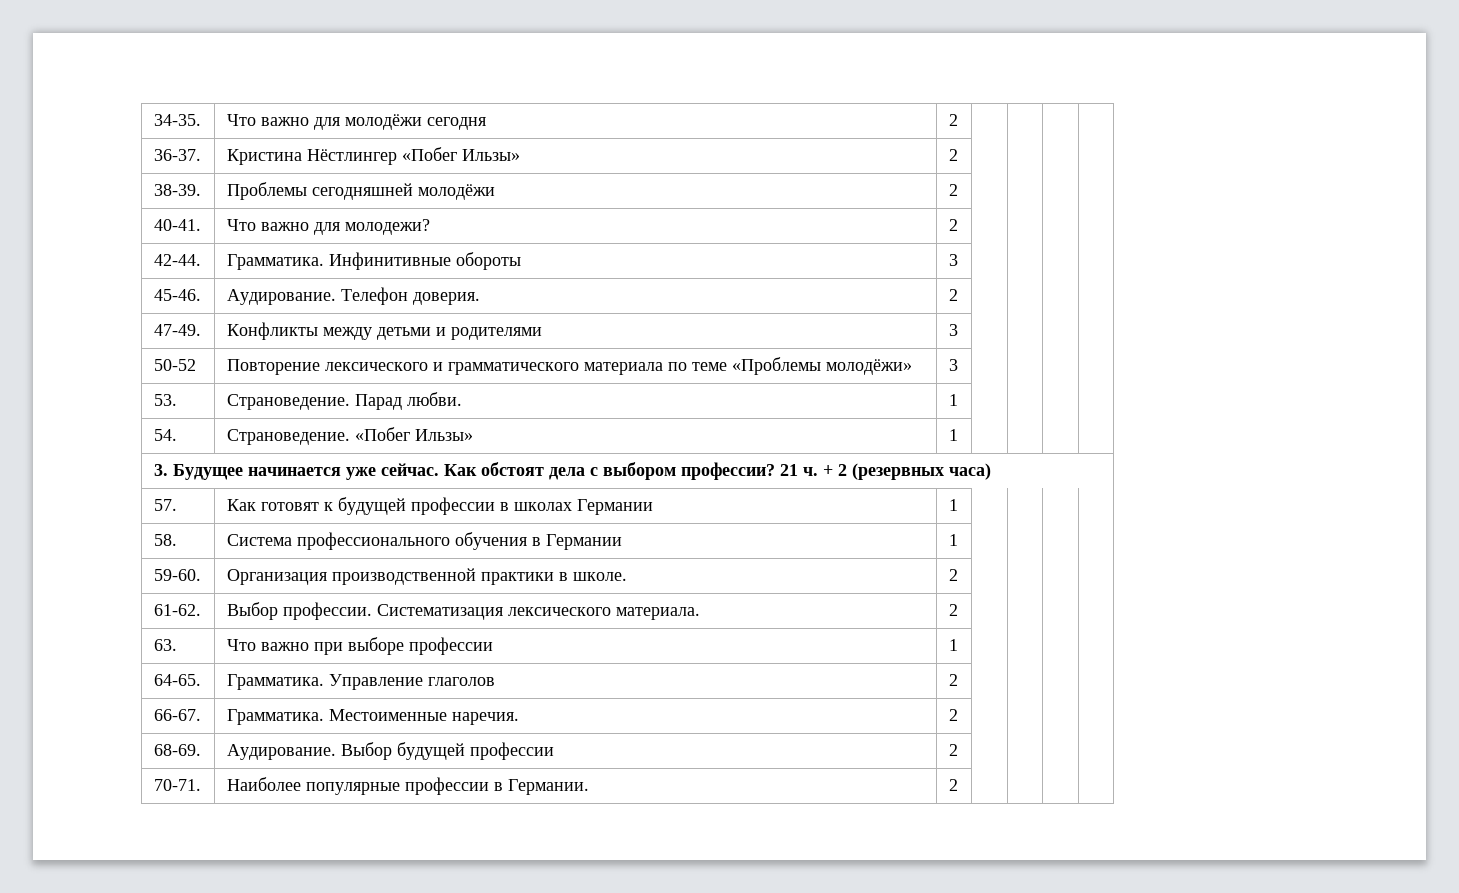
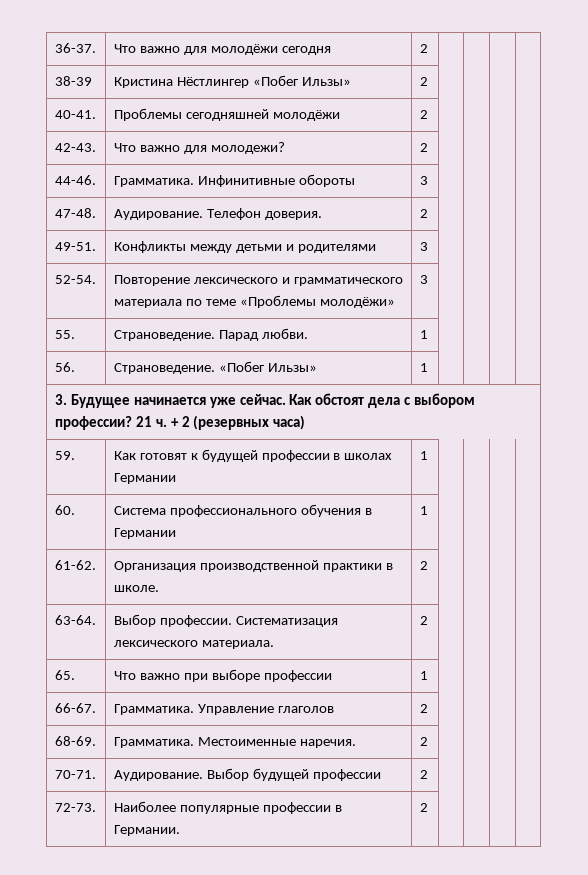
- 34-35. | Что важно для молодёжи сегодня | 2 | | | |
+ 36-37. | Что важно для молодёжи сегодня | 2 | | | |
- 36-37. | Кристина Нёстлингер «Побег Ильзы» | 2 | | | |
+ 38-39 | Кристина Нёстлингер «Побег Ильзы» | 2 | | | |
- 38-39. | Проблемы сегодняшней молодёжи | 2 | | | |
+ 40-41. | Проблемы сегодняшней молодёжи | 2 | | | |
- 40-41. | Что важно для молодежи? | 2 | | | |
+ 42-43. | Что важно для молодежи? | 2 | | | |
- 42-44. | Грамматика. Инфинитивные обороты | 3 | | | |
+ 44-46. | Грамматика. Инфинитивные обороты | 3 | | | |
- 45-46. | Аудирование. Телефон доверия. | 2 | | | |
+ 47-48. | Аудирование. Телефон доверия. | 2 | | | |
- 47-49. | Конфликты между детьми и родителями | 3 | | | |
+ 49-51. | Конфликты между детьми и родителями | 3 | | | |
- 50-52 | Повторение лексического и грамматического материала по теме «Проблемы молодёжи» | 3 | | | |
+ 52-54. | Повторение лексического и грамматического материала по теме «Проблемы молодёжи» | 3 | | | |
- 53. | Страноведение. Парад любви. | 1 | | | |
+ 55. | Страноведение. Парад любви. | 1 | | | |
- 54. | Страноведение. «Побег Ильзы» | 1 | | | |
+ 56. | Страноведение. «Побег Ильзы» | 1 | | | |
- 57. | Как готовят к будущей профессии в школах Германии | 1 | | | |
+ 59. | Как готовят к будущей профессии в школах Германии | 1 | | | |
- 58. | Система профессионального обучения в Германии | 1 | | | |
+ 60. | Система профессионального обучения в Германии | 1 | | | |
- 59-60. | Организация производственной практики в школе. | 2 | | | |
+ 61-62. | Организация производственной практики в школе. | 2 | | | |
- 61-62. | Выбор профессии. Систематизация лексического материала. | 2 | | | |
+ 63-64. | Выбор профессии. Систематизация лексического материала. | 2 | | | |
- 63. | Что важно при выборе профессии | 1 | | | |
+ 65. | Что важно при выборе профессии | 1 | | | |
- 64-65. | Грамматика. Управление глаголов | 2 | | | |
+ 66-67. | Грамматика. Управление глаголов | 2 | | | |
- 66-67. | Грамматика. Местоименные наречия. | 2 | | | |
+ 68-69. | Грамматика. Местоименные наречия. | 2 | | | |
- 68-69. | Аудирование. Выбор будущей профессии | 2 | | | |
+ 70-71. | Аудирование. Выбор будущей профессии | 2 | | | |
- 70-71. | Наиболее популярные профессии в Германии. | 2 | | | |
+ 72-73. | Наиболее популярные профессии в Германии. | 2 | | | |

